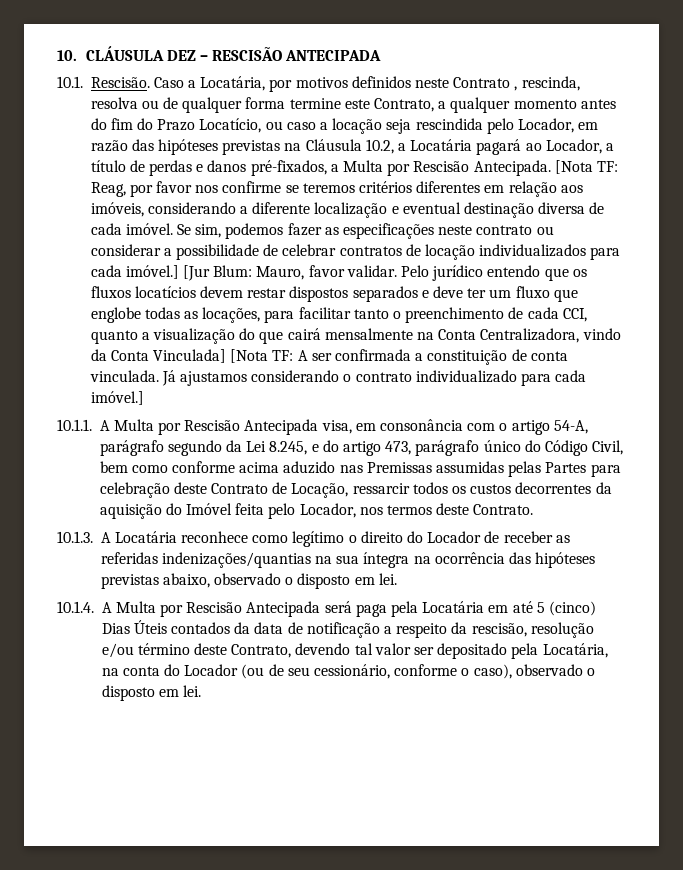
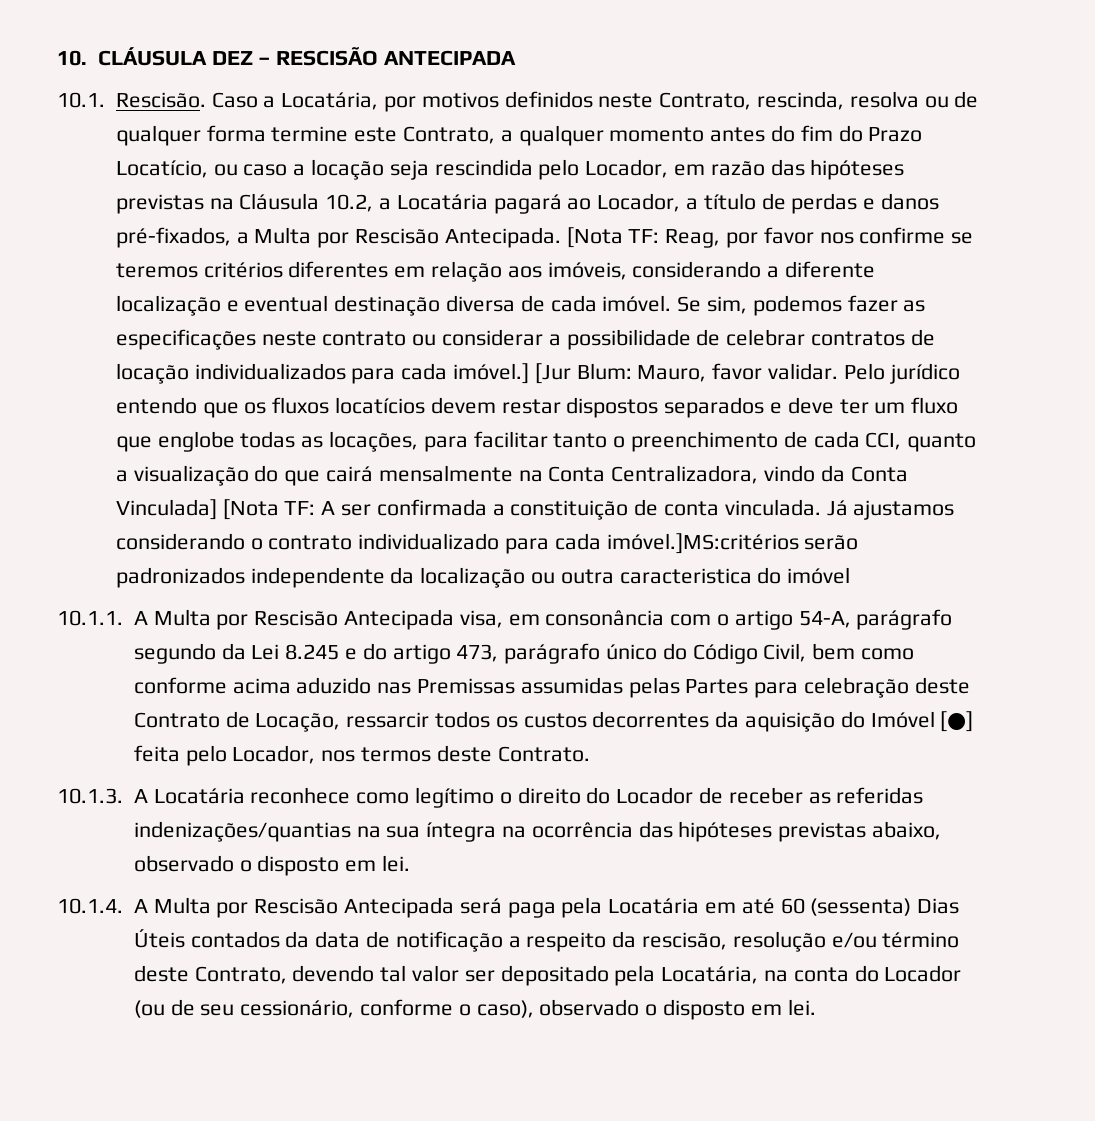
- Caso a Locatária, por motivos definidos neste Contrato , rescinda, resolva ou de qualquer forma termine este Contrato, a qualquer momento antes do fim do Prazo Locatício, ou caso a locação seja rescindida pelo Locador, em razão das hipóteses previstas na Cláusula 10.2, a Locatária pagará ao Locador, a título de perdas e danos pré-fixados, a Multa por Rescisão Antecipada.
+ Caso a Locatária, por motivos definidos neste Contrato, rescinda, resolva ou de qualquer forma termine este Contrato, a qualquer momento antes do fim do Prazo Locatício, ou caso a locação seja rescindida pelo Locador, em razão das hipóteses previstas na Cláusula 10.2, a Locatária pagará ao Locador, a título de perdas e danos pré-fixados, a Multa por Rescisão Antecipada.
- Já ajustamos considerando o contrato individualizado para cada imóvel.]
+ Já ajustamos considerando o contrato individualizado para cada imóvel.]MS:critérios serão padronizados independente da localização ou outra caracteristica do imóvel
- 10.1.1. A Multa por Rescisão Antecipada visa, em consonância com o artigo 54-A, parágrafo segundo da Lei 8.245, e do artigo 473, parágrafo único do Código Civil, bem como conforme acima aduzido nas Premissas assumidas pelas Partes para celebração deste Contrato de Locação, ressarcir todos os custos decorrentes da aquisição do Imóvel feita pelo Locador, nos termos deste Contrato.
+ 10.1.1. A Multa por Rescisão Antecipada visa, em consonância com o artigo 54-A, parágrafo segundo da Lei 8.245 e do artigo 473, parágrafo único do Código Civil, bem como conforme acima aduzido nas Premissas assumidas pelas Partes para celebração deste Contrato de Locação, ressarcir todos os custos decorrentes da aquisição do Imóvel [●] feita pelo Locador, nos termos deste Contrato.
- 10.1.4. A Multa por Rescisão Antecipada será paga pela Locatária em até 5 (cinco) Dias Úteis contados da data de notificação a respeito da rescisão, resolução e/ou término deste Contrato, devendo tal valor ser depositado pela Locatária, na conta do Locador (ou de seu cessionário, conforme o caso), observado o disposto em lei.
+ 10.1.4. A Multa por Rescisão Antecipada será paga pela Locatária em até 60 (sessenta) Dias Úteis contados da data de notificação a respeito da rescisão, resolução e/ou término deste Contrato, devendo tal valor ser depositado pela Locatária, na conta do Locador (ou de seu cessionário, conforme o caso), observado o disposto em lei.

